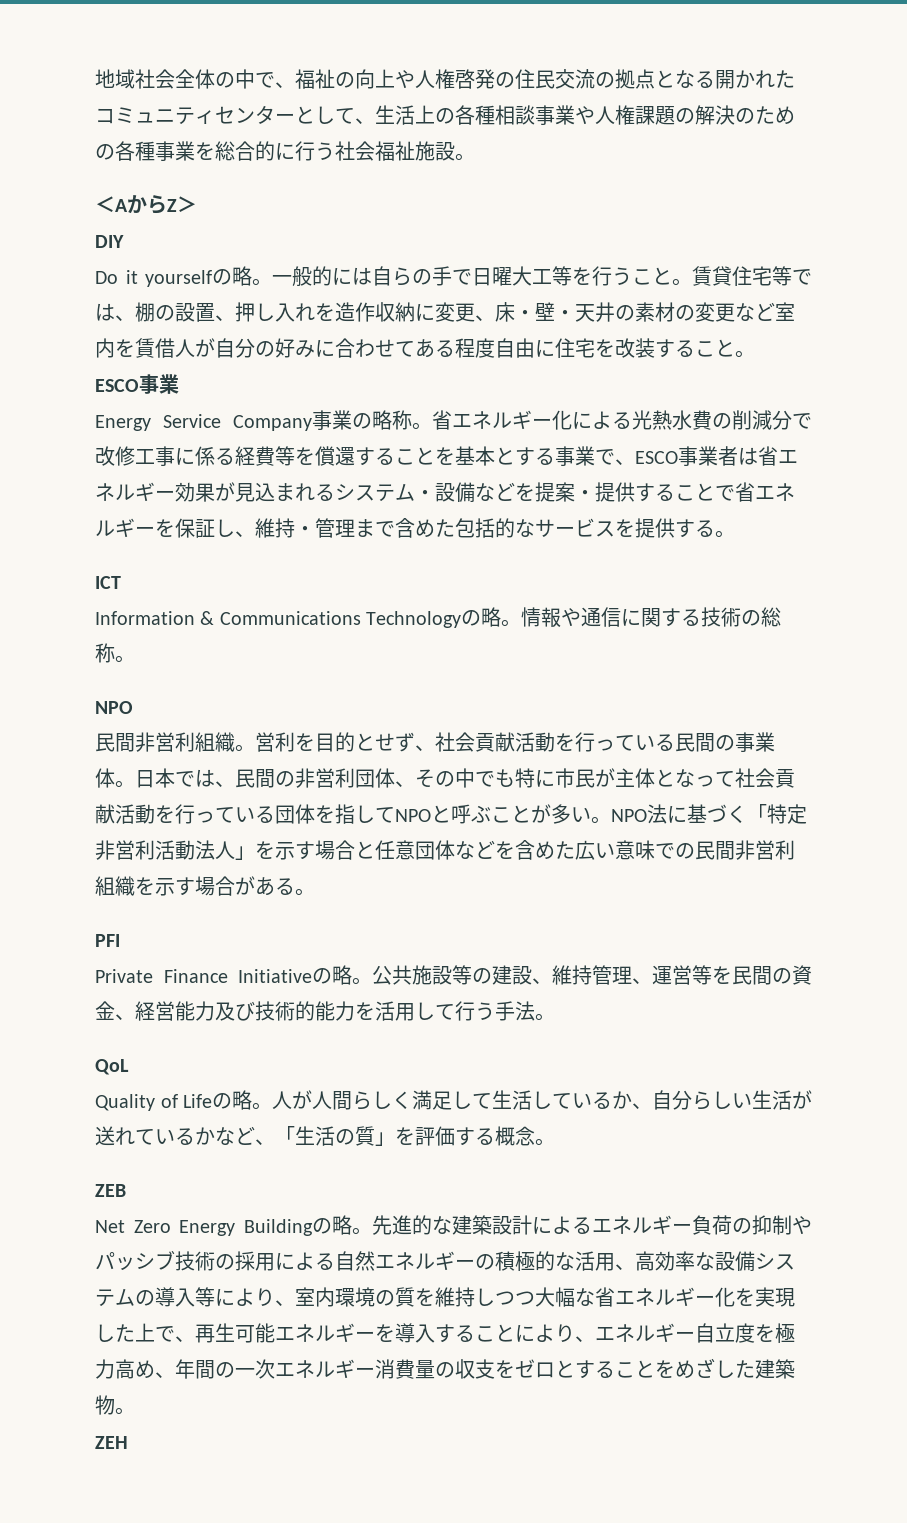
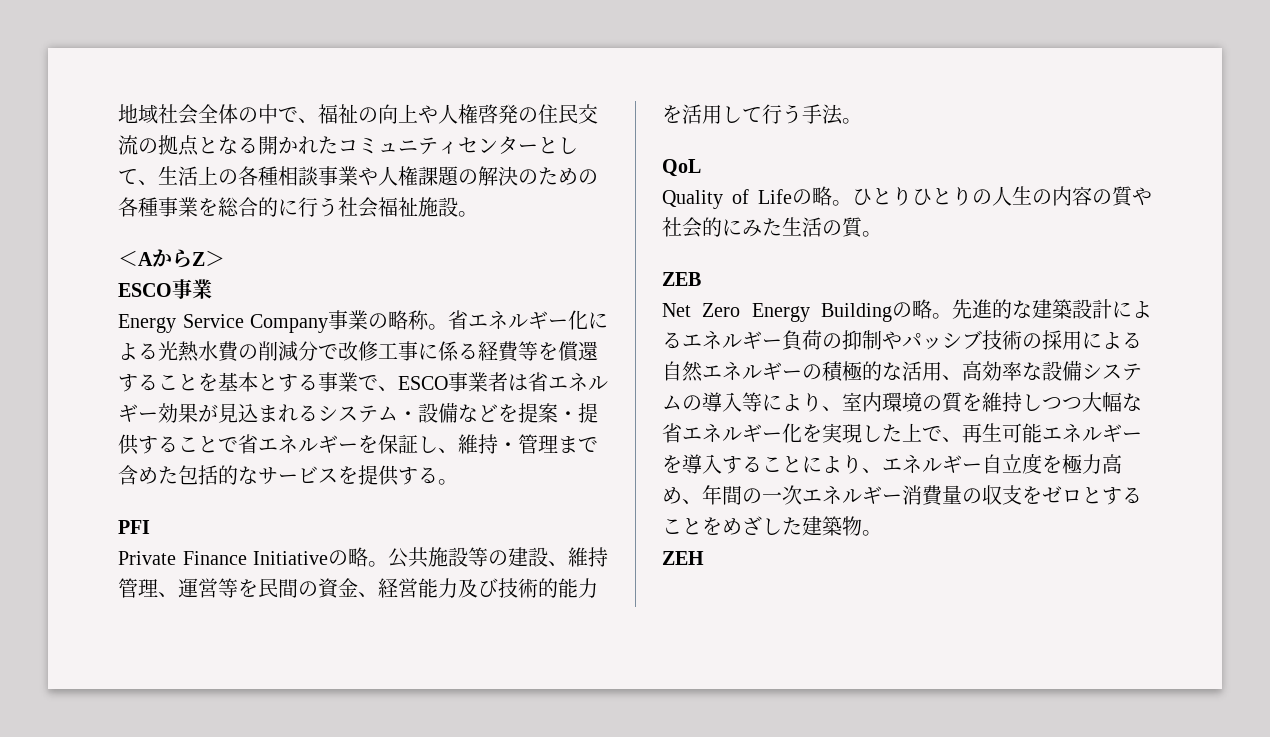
- DIY
- Do it yourselfの略。一般的には自らの手で日曜大工等を行うこと。賃貸住宅等では、棚の設置、押し入れを造作収納に変更、床・壁・天井の素材の変更など室内を賃借人が自分の好みに合わせてある程度自由に住宅を改装すること。
- ICT
- Information & Communications Technologyの略。情報や通信に関する技術の総称。
- NPO
- 民間非営利組織。営利を目的とせず、社会貢献活動を行っている民間の事業体。日本では、民間の非営利団体、その中でも特に市民が主体となって社会貢献活動を行っている団体を指してNPOと呼ぶことが多い。NPO法に基づく「特定非営利活動法人」を示す場合と任意団体などを含めた広い意味での民間非営利組織を示す場合がある。
- 人が人間らしく満足して生活しているか、自分らしい生活が送れているかなど、「生活の質」を評価する概念。
+ ひとりひとりの人生の内容の質や社会的にみた生活の質。

